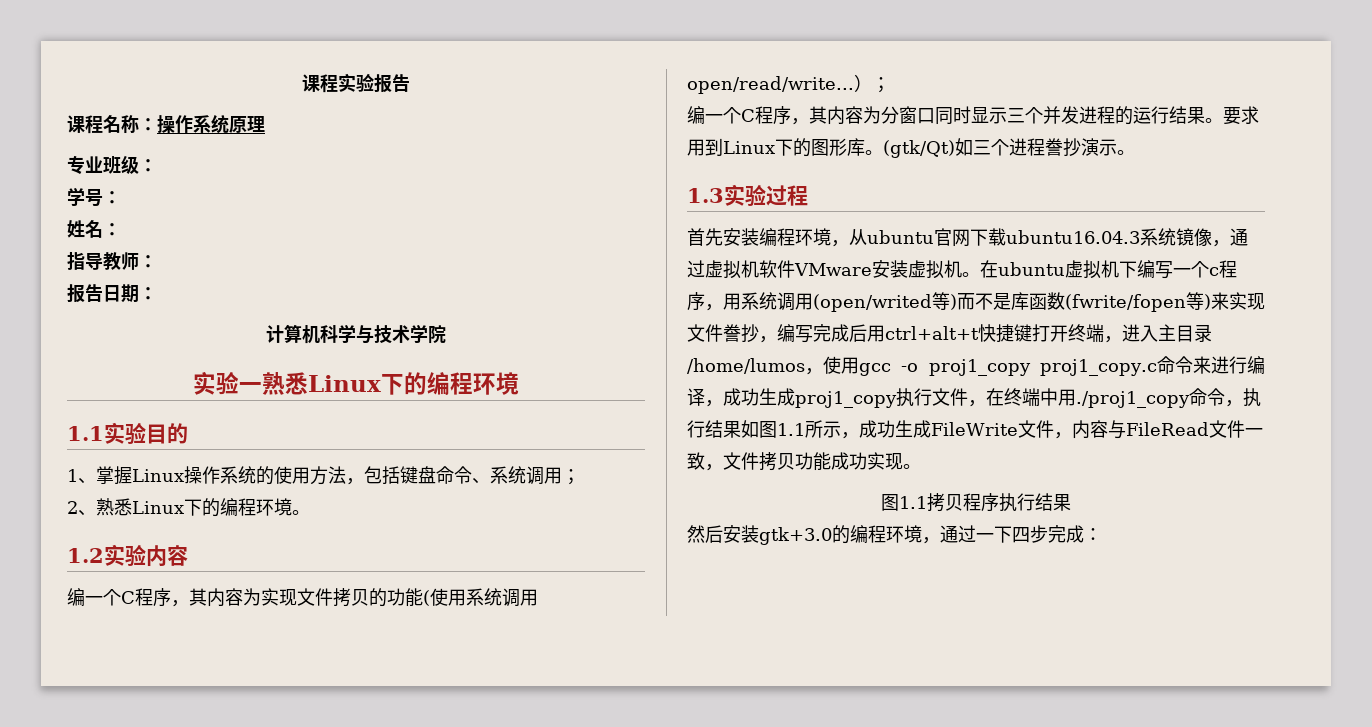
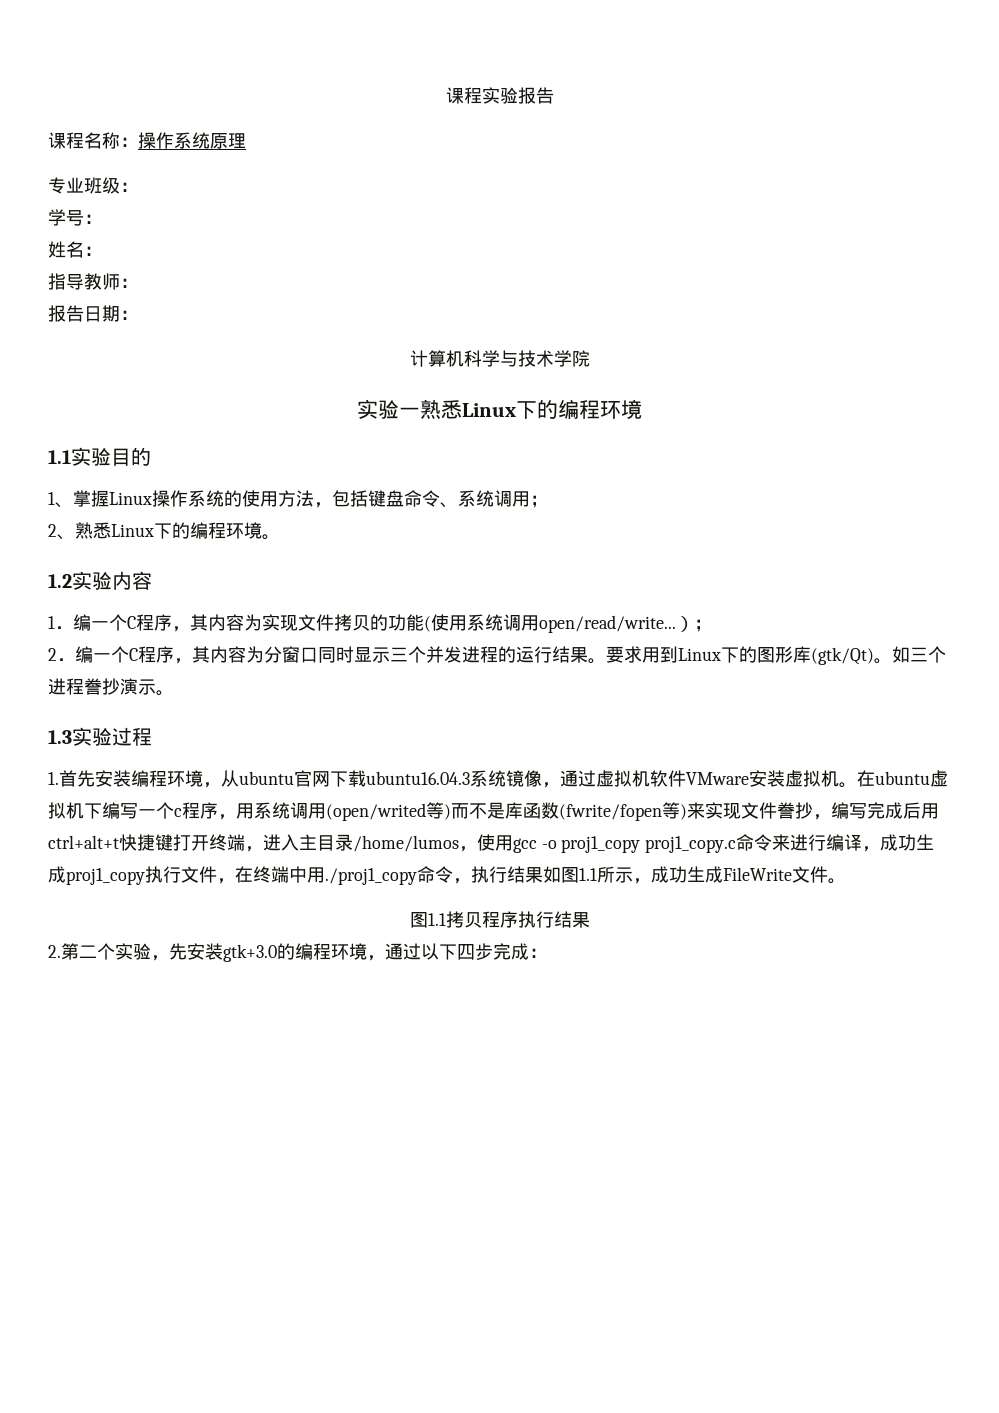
- 编一个C程序，其内容为实现文件拷贝的功能(使用系统调用open/read/write...）；
+ 1．编一个C程序，其内容为实现文件拷贝的功能(使用系统调用open/read/write...）；
- 编一个C程序，其内容为分窗口同时显示三个并发进程的运行结果。
+ 2．编一个C程序，其内容为分窗口同时显示三个并发进程的运行结果。
- 要求用到Linux下的图形库。(gtk/Qt)如三个进程誊抄演示。
+ 要求用到Linux下的图形库(gtk/Qt)。如三个进程誊抄演示。
- 首先安装编程环境，从ubuntu官网下载ubuntu16.04.3系统镜像，通过虚拟机软件VMware安装虚拟机。
+ 1.首先安装编程环境，从ubuntu官网下载ubuntu16.04.3系统镜像，通过虚拟机软件VMware安装虚拟机。
- 在ubuntu虚拟机下编写一个c程序，用系统调用(open/writed等)而不是库函数(fwrite/fopen等)来实现文件誊抄，编写完成后用ctrl+alt+t快捷键打开终端，进入主目录/home/lumos，使用gcc -o proj1_copy proj1_copy.c命令来进行编译，成功生成proj1_copy执行文件，在终端中用./proj1_copy命令，执行结果如图1.1所示，成功生成FileWrite文件，内容与FileRead文件一致，文件拷贝功能成功实现。
+ 在ubuntu虚拟机下编写一个c程序，用系统调用(open/writed等)而不是库函数(fwrite/fopen等)来实现文件誊抄，编写完成后用ctrl+alt+t快捷键打开终端，进入主目录/home/lumos，使用gcc -o proj1_copy proj1_copy.c命令来进行编译，成功生成proj1_copy执行文件，在终端中用./proj1_copy命令，执行结果如图1.1所示，成功生成FileWrite文件。
- 然后安装gtk+3.0的编程环境，通过一下四步完成：
+ 2.第二个实验，先安装gtk+3.0的编程环境，通过以下四步完成：

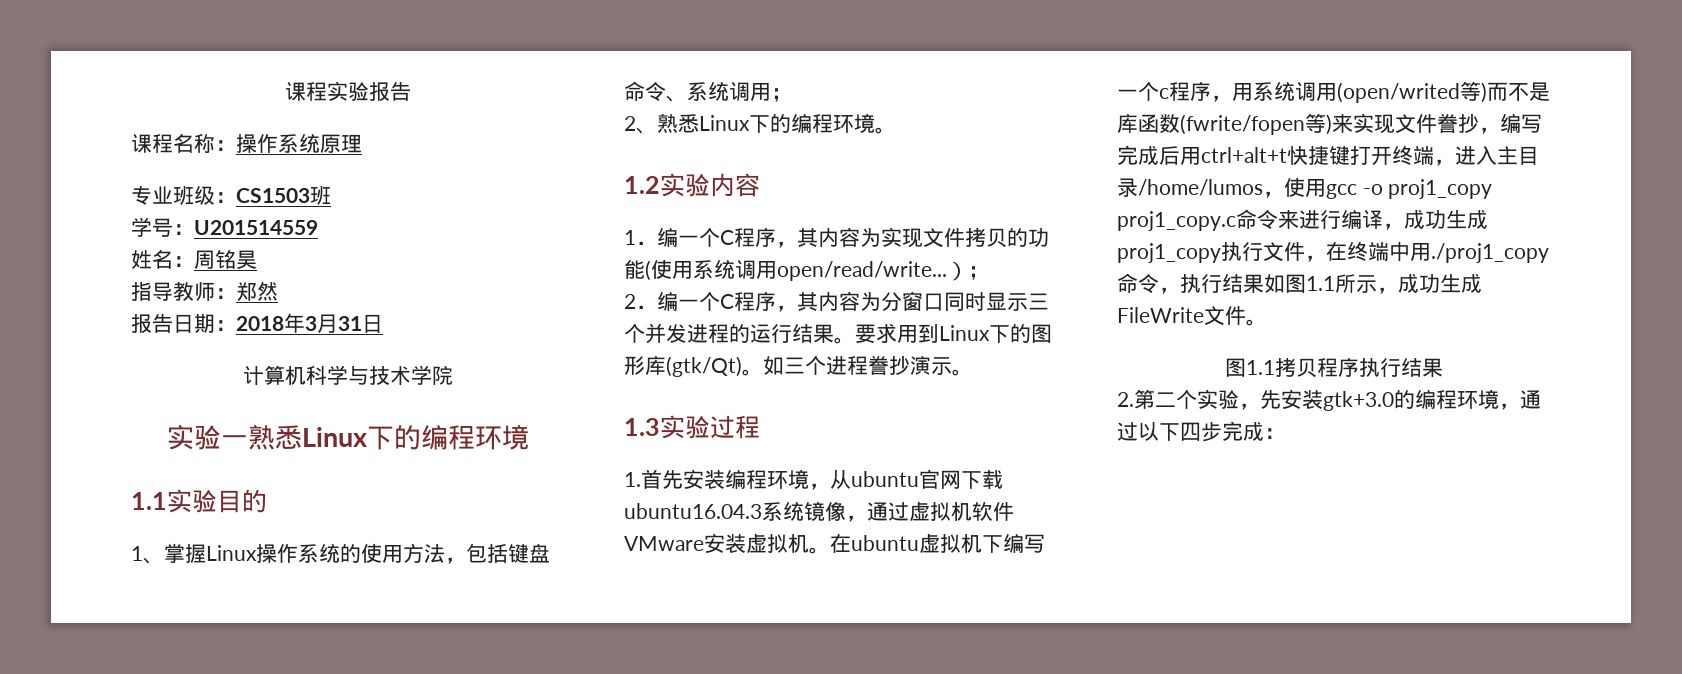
- 专业班级：
+ 专业班级：CS1503班
- 学号：
+ 学号：U201514559
- 姓名：
+ 姓名：周铭昊
- 指导教师：
+ 指导教师：郑然
- 报告日期：
+ 报告日期：2018年3月31日

